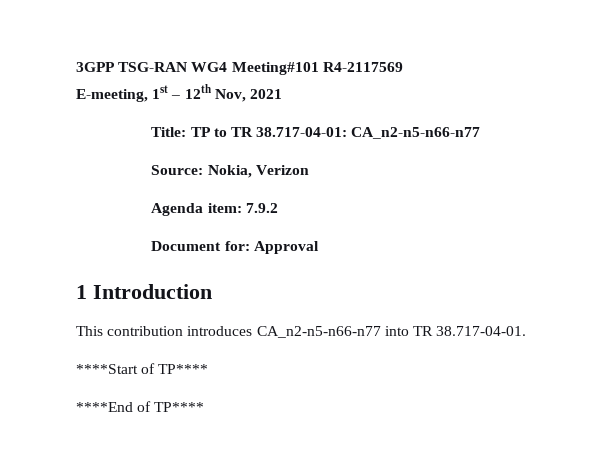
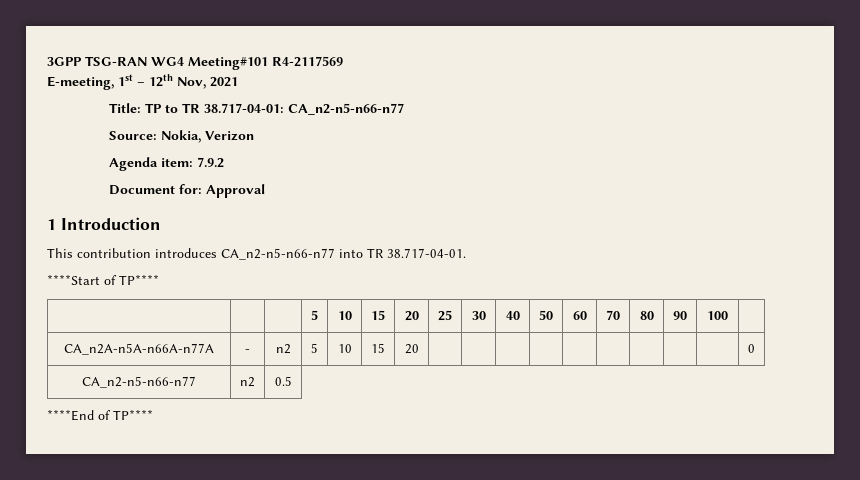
+ | | | 5 | 10 | 15 | 20 | 25 | 30 | 40 | 50 | 60 | 70 | 80 | 90 | 100 |
+ CA_n2A-n5A-n66A-n77A | - | n2 | 5 | 10 | 15 | 20 | | | | | | | | | | 0
+ CA_n2-n5-n66-n77 | n2 | 0.5

